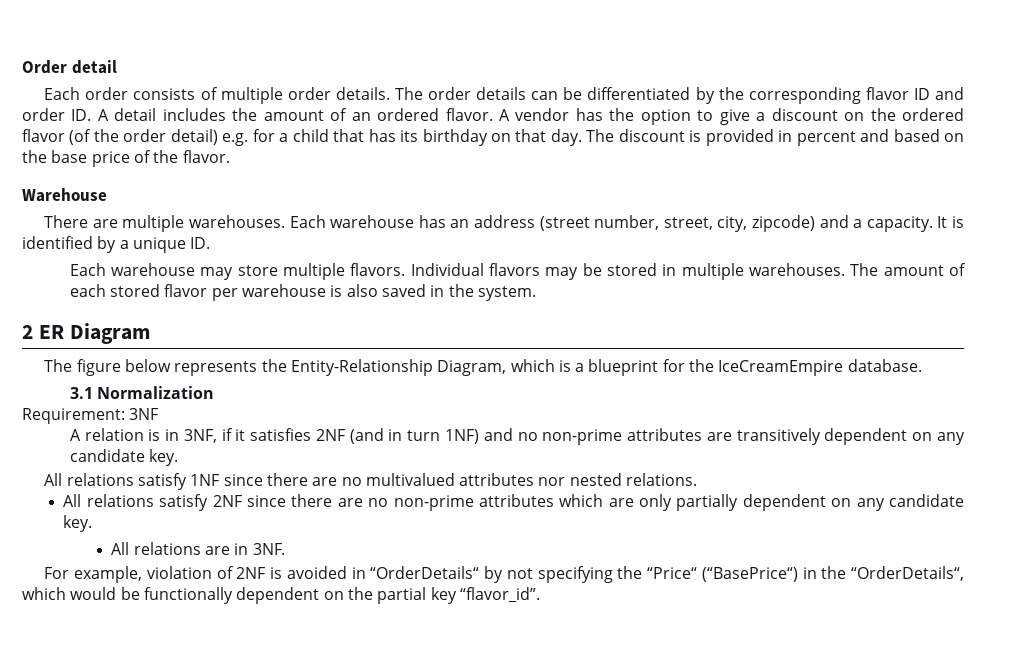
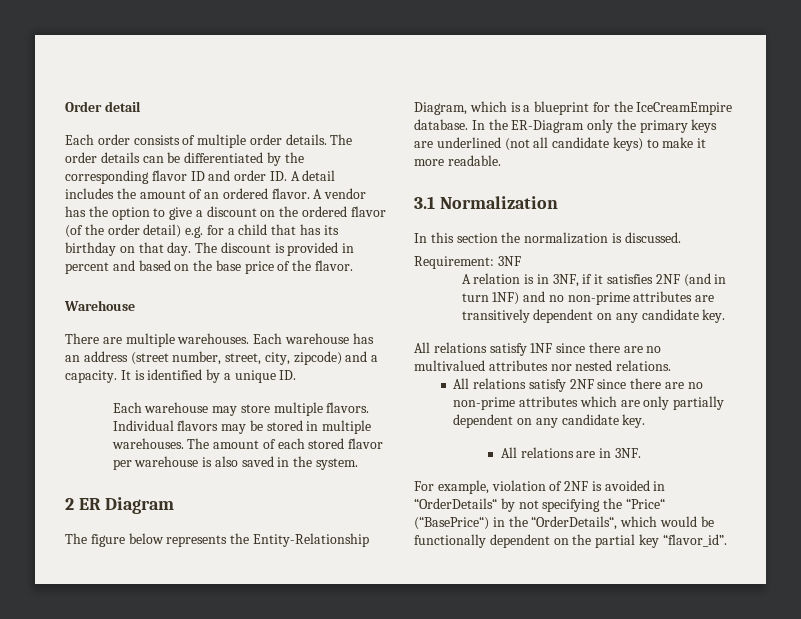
- The figure below represents the Entity-Relationship Diagram, which is a blueprint for the IceCreamEmpire database.
+ The figure below represents the Entity-Relationship Diagram, which is a blueprint for the IceCreamEmpire database. In the ER-Diagram only the primary keys are underlined (not all candidate keys) to make it more readable.
  3.1 Normalization
+ In this section the normalization is discussed.

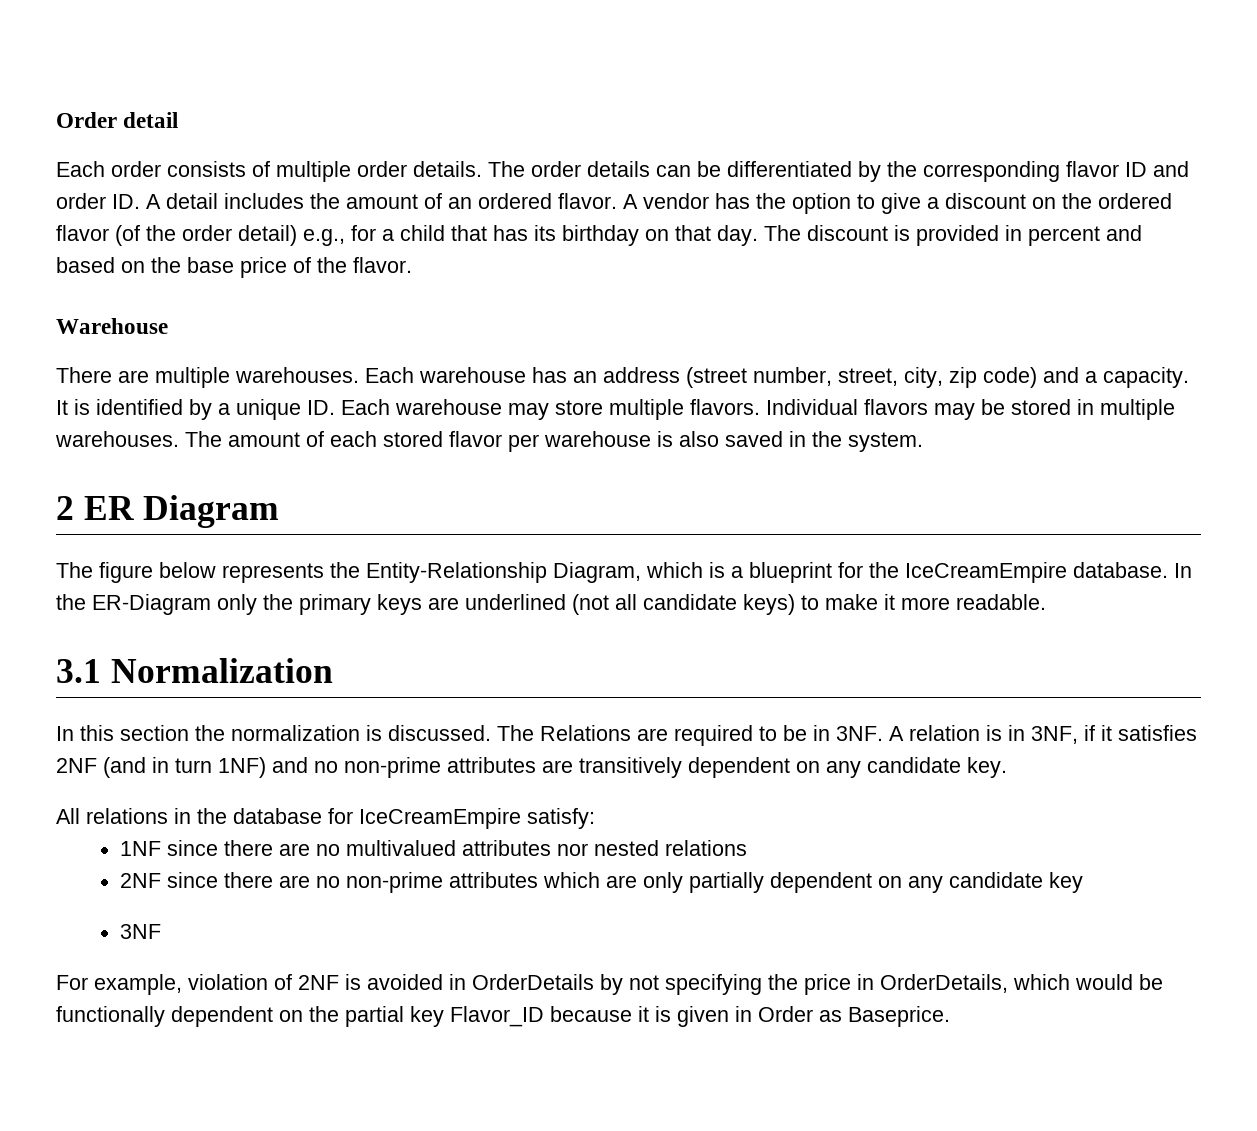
- A vendor has the option to give a discount on the ordered flavor (of the order detail) e.g. for a child that has its birthday on that day.
+ A vendor has the option to give a discount on the ordered flavor (of the order detail) e.g., for a child that has its birthday on that day.
- Each warehouse has an address (street number, street, city, zipcode) and a capacity.
+ Each warehouse has an address (street number, street, city, zip code) and a capacity.
- It is identified by a unique ID.
- Each warehouse may store multiple flavors.
+ It is identified by a unique ID. Each warehouse may store multiple flavors.
- In this section the normalization is discussed.
- Requirement: 3NF
- A relation is in 3NF, if it satisfies 2NF (and in turn 1NF) and no non-prime attributes are transitively dependent on any candidate key.
+ In this section the normalization is discussed. The Relations are required to be in 3NF. A relation is in 3NF, if it satisfies 2NF (and in turn 1NF) and no non-prime attributes are transitively dependent on any candidate key.
- All relations satisfy 1NF since there are no multivalued attributes nor nested relations.
- All relations satisfy 2NF since there are no non-prime attributes which are only partially dependent on any candidate key.
- All relations are in 3NF.
+ All relations in the database for IceCreamEmpire satisfy:
+ 1NF since there are no multivalued attributes nor nested relations
+ 2NF since there are no non-prime attributes which are only partially dependent on any candidate key
+ 3NF
- For example, violation of 2NF is avoided in “OrderDetails“ by not specifying the “Price“ (“BasePrice“) in the “OrderDetails“, which would be functionally dependent on the partial key “flavor_id”.
+ For example, violation of 2NF is avoided in OrderDetails by not specifying the price in OrderDetails, which would be functionally dependent on the partial key Flavor_ID because it is given in Order as Baseprice.

